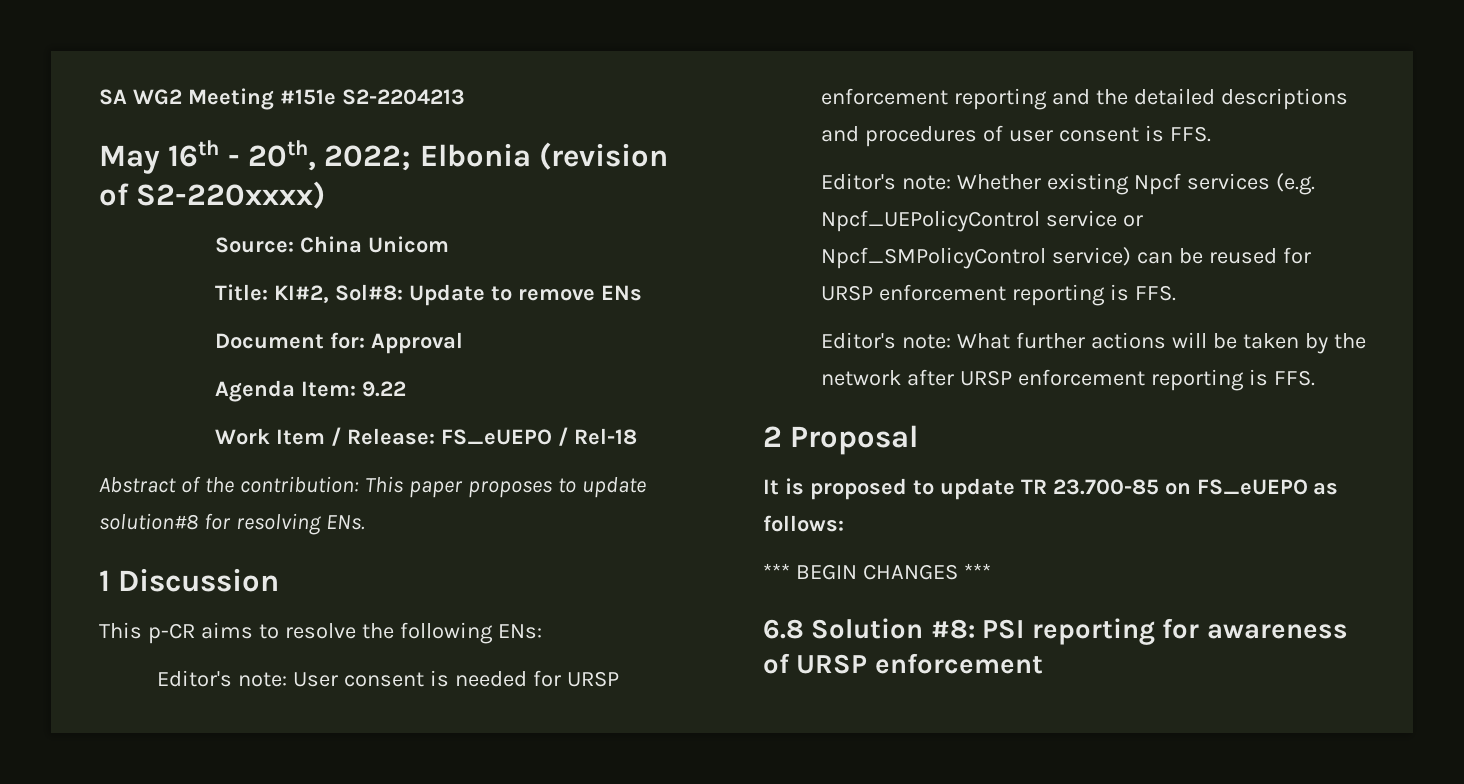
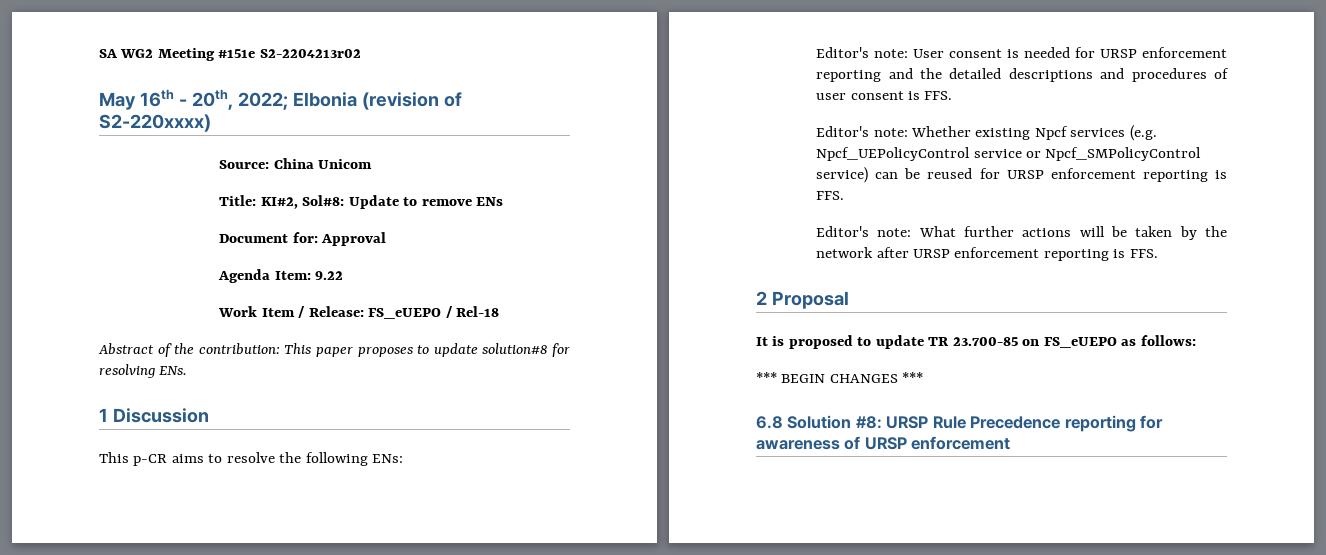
- SA WG2 Meeting #151e S2-2204213
+ SA WG2 Meeting #151e S2-2204213r02
- 6.8 Solution #8: PSI reporting for awareness of URSP enforcement
+ 6.8 Solution #8: URSP Rule Precedence reporting for awareness of URSP enforcement

